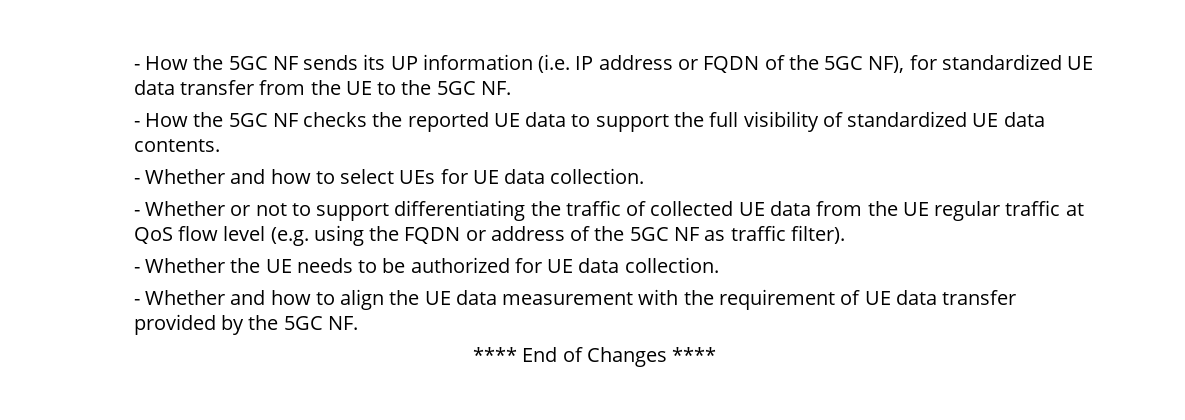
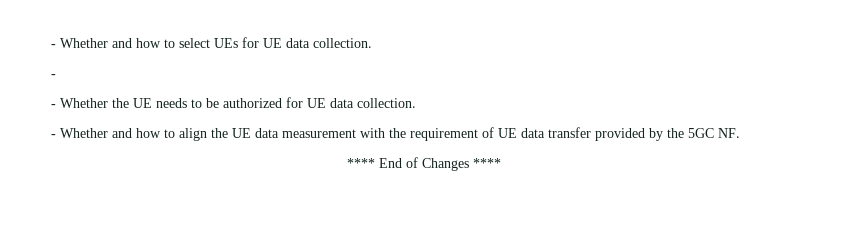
- - How the 5GC NF sends its UP information (i.e. IP address or FQDN of the 5GC NF), for standardized UE data transfer from the UE to the 5GC NF.
- - How the 5GC NF checks the reported UE data to support the full visibility of standardized UE data contents.
  - Whether and how to select UEs for UE data collection.
- - Whether or not to support differentiating the traffic of collected UE data from the UE regular traffic at QoS flow level (e.g. using the FQDN or address of the 5GC NF as traffic filter).
+ -

